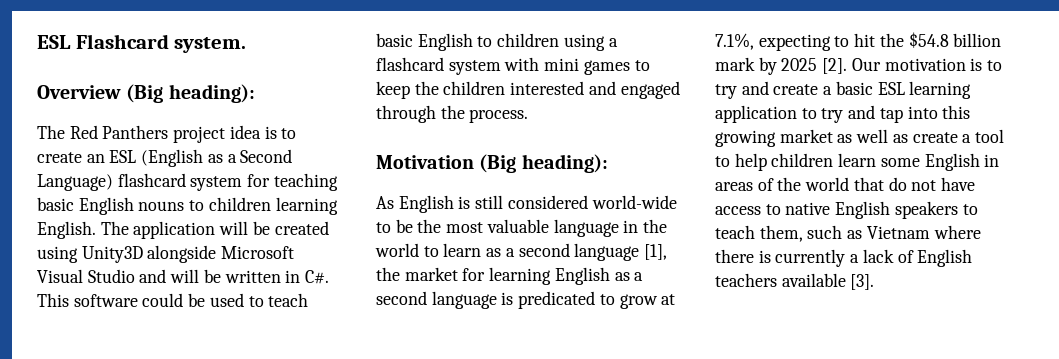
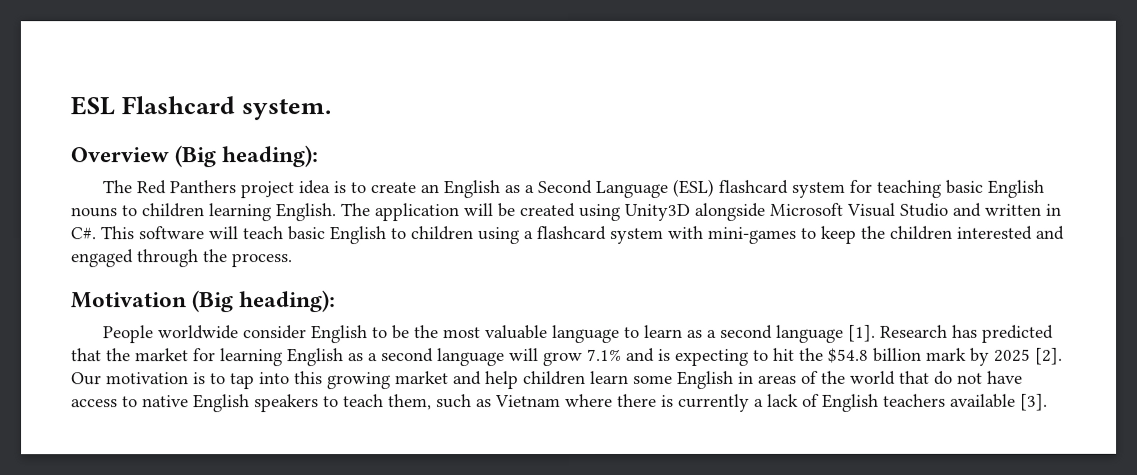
- The Red Panthers project idea is to create an ESL (English as a Second Language) flashcard system for teaching basic English nouns to children learning English.
+ The Red Panthers project idea is to create an English as a Second Language (ESL) flashcard system for teaching basic English nouns to children learning English.
- The application will be created using Unity3D alongside Microsoft Visual Studio and will be written in C#. This software could be used to teach basic English to children using a flashcard system with mini games to keep the children interested and engaged through the process.
+ The application will be created using Unity3D alongside Microsoft Visual Studio and written in C#. This software will teach basic English to children using a flashcard system with mini-games to keep the children interested and engaged through the process.
- As English is still considered world-wide to be the most valuable language in the world to learn as a second language [1], the market for learning English as a second language is predicated to grow at 7.1%, expecting to hit the $54.8 billion mark by 2025 [2].
+ People worldwide consider English to be the most valuable language to learn as a second language [1]. Research has predicted that the market for learning English as a second language will grow 7.1% and is expecting to hit the $54.8 billion mark by 2025 [2].
- Our motivation is to try and create a basic ESL learning application to try and tap into this growing market as well as create a tool to help children learn some English in areas of the world that do not have access to native English speakers to teach them, such as Vietnam where there is currently a lack of English teachers available [3].
+ Our motivation is to tap into this growing market and help children learn some English in areas of the world that do not have access to native English speakers to teach them, such as Vietnam where there is currently a lack of English teachers available [3].

